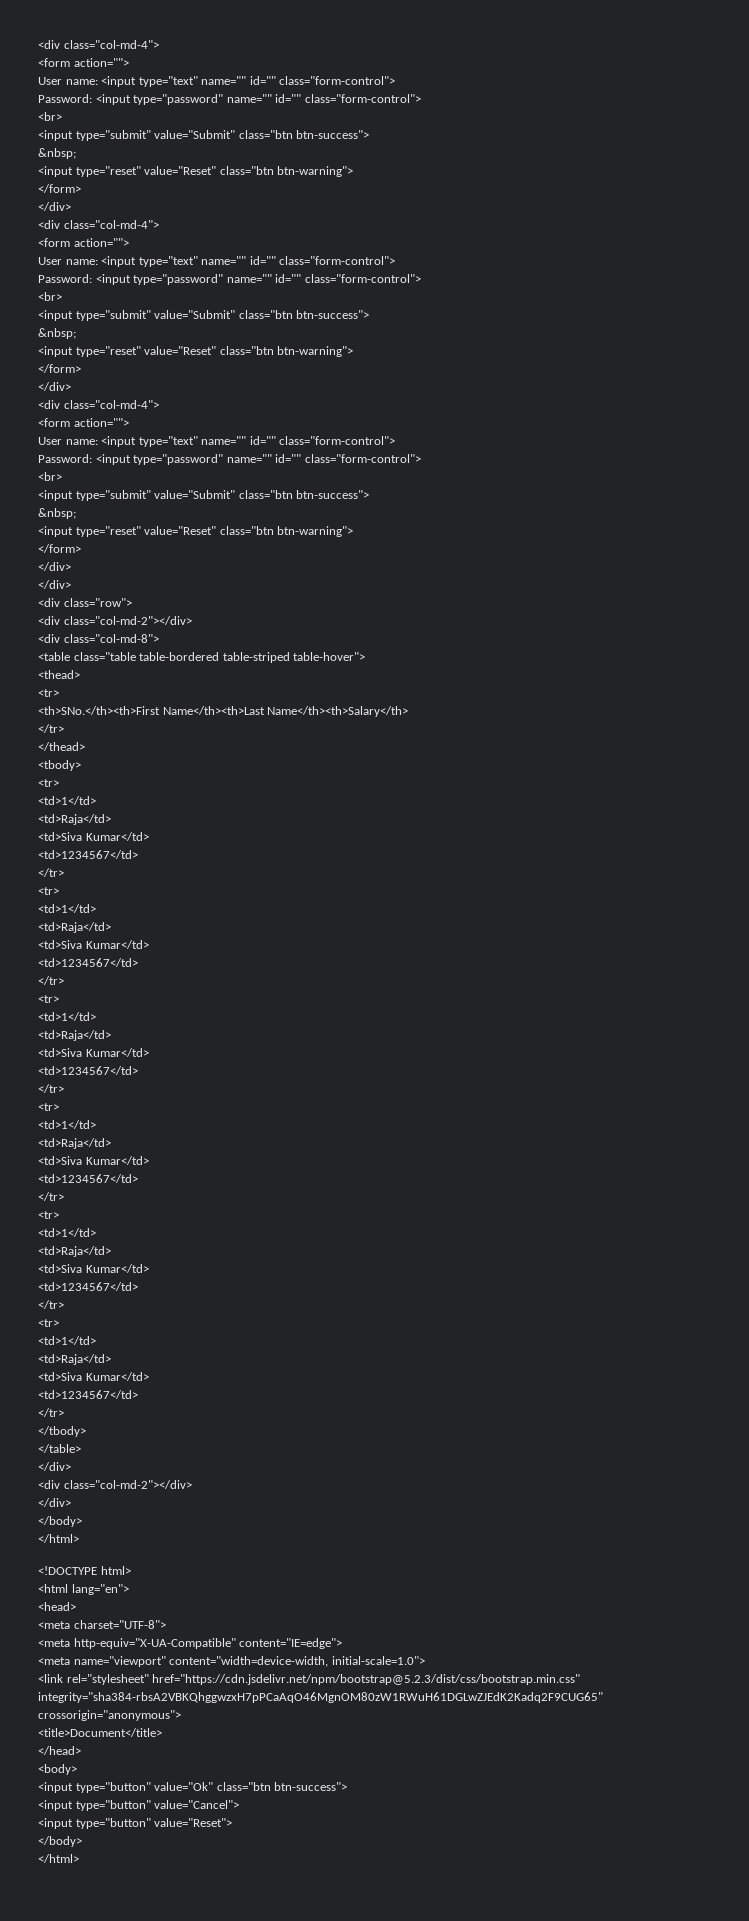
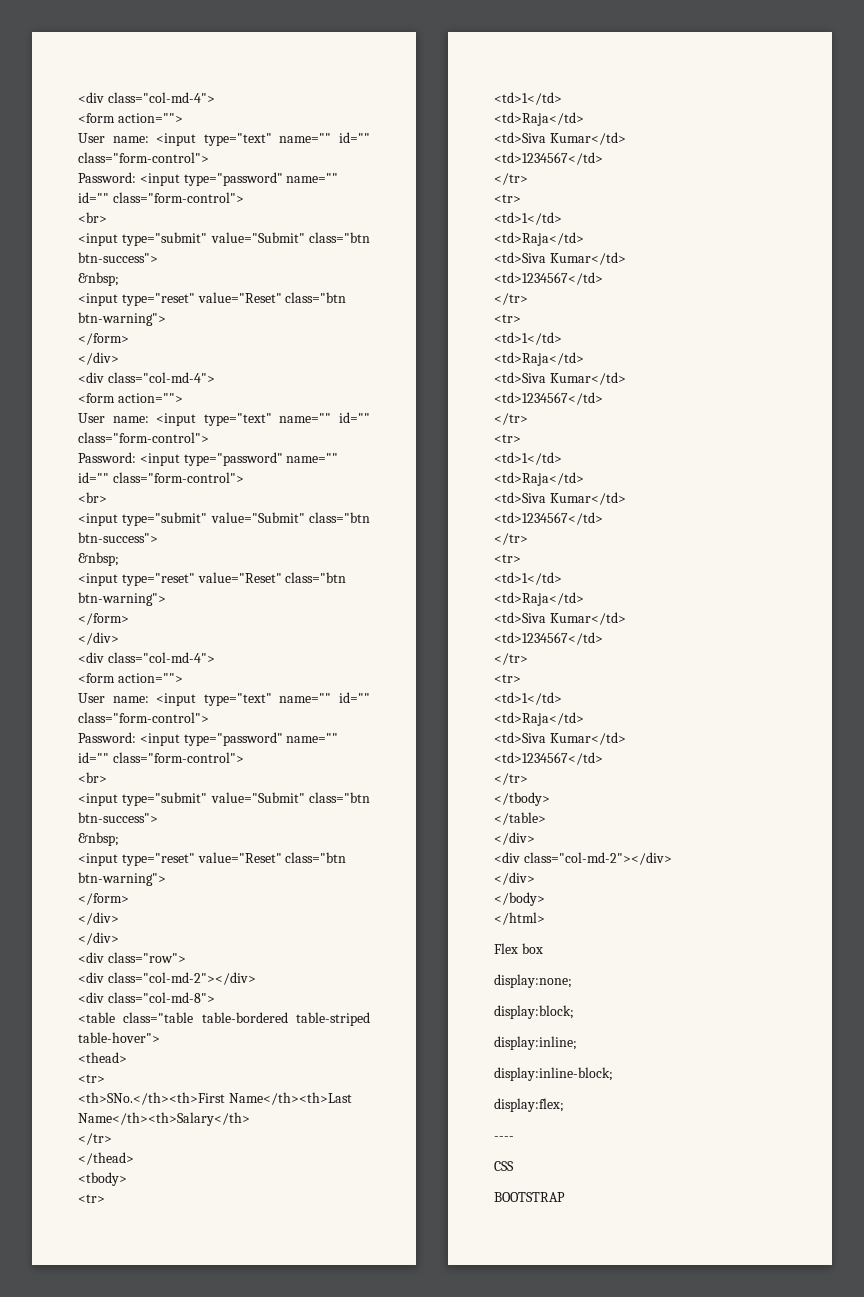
- <!DOCTYPE html>
- <html lang="en">
- <head>
- <meta charset="UTF-8">
- <meta http-equiv="X-UA-Compatible" content="IE=edge">
- <meta name="viewport" content="width=device-width, initial-scale=1.0">
- <link rel="stylesheet" href="https://cdn.jsdelivr.net/npm/bootstrap@5.2.3/dist/css/bootstrap.min.css" integrity="sha384-rbsA2VBKQhggwzxH7pPCaAqO46MgnOM80zW1RWuH61DGLwZJEdK2Kadq2F9CUG65" crossorigin="anonymous">
- <title>Document</title>
- </head>
- <body>
- <input type="button" value="Ok" class="btn btn-success">
- <input type="button" value="Cancel">
- <input type="button" value="Reset">
- </body>
- </html>
+ Flex box
+ display:none;
+ display:block;
+ display:inline;
+ display:inline-block;
+ display:flex;
+ ----
+ CSS
+ BOOTSTRAP

